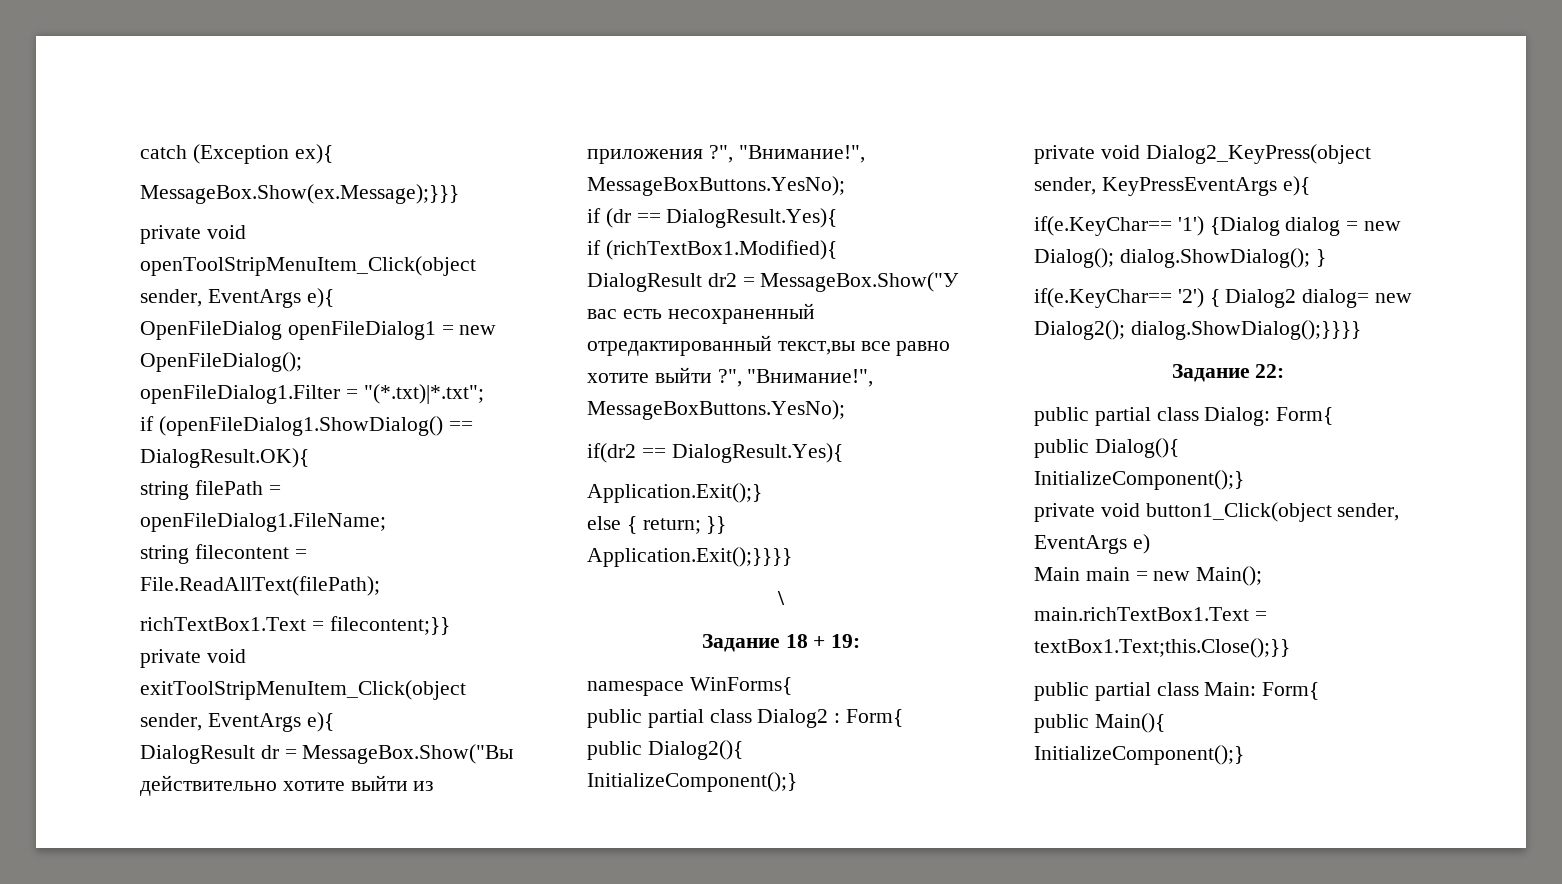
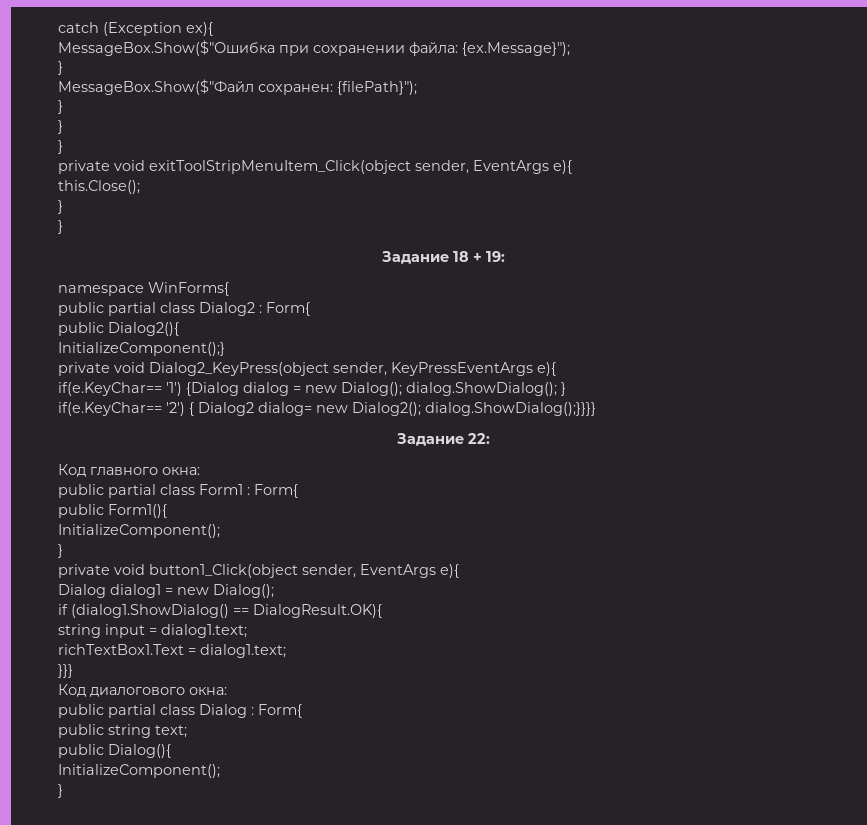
- MessageBox.Show(ex.Message);}}}
- private void openToolStripMenuItem_Click(object sender, EventArgs e){
- OpenFileDialog openFileDialog1 = new OpenFileDialog();
- openFileDialog1.Filter = "(*.txt)|*.txt";
- if (openFileDialog1.ShowDialog() == DialogResult.OK){
- string filePath = openFileDialog1.FileName;
- string filecontent = File.ReadAllText(filePath);
- richTextBox1.Text = filecontent;}}
+ MessageBox.Show($"Ошибка при сохранении файла: {ex.Message}");
+ }
+ MessageBox.Show($"Файл сохранен: {filePath}");
+ }
+ }
+ }
- DialogResult dr = MessageBox.Show("Вы действительно хотите выйти из приложения ?", "Внимание!", MessageBoxButtons.YesNo);
- if (dr == DialogResult.Yes){
- if (richTextBox1.Modified){
- DialogResult dr2 = MessageBox.Show("У вас есть несохраненный отредактированный текст,вы все равно хотите выйти ?", "Внимание!", MessageBoxButtons.YesNo);
- if(dr2 == DialogResult.Yes){
- Application.Exit();}
- else { return; }}
- Application.Exit();}}}}
- \
+ this.Close();
+ }
+ }
- public partial class Dialog: Form{
- public Dialog(){
- InitializeComponent();}
+ Код главного окна:
+ public partial class Form1 : Form{
+ public Form1(){
+ InitializeComponent();
+ }
- private void button1_Click(object sender, EventArgs e)
- Main main = new Main();
- main.richTextBox1.Text = textBox1.Text;this.Close();}}
- public partial class Main: Form{
- public Main(){
- InitializeComponent();}
+ private void button1_Click(object sender, EventArgs e){
+ Dialog dialog1 = new Dialog();
+ if (dialog1.ShowDialog() == DialogResult.OK){
+ string input = dialog1.text;
+ richTextBox1.Text = dialog1.text;
+ }}}
+ Код диалогового окна:
+ public partial class Dialog : Form{
+ public string text;
+ public Dialog(){
+ InitializeComponent();
+ }

